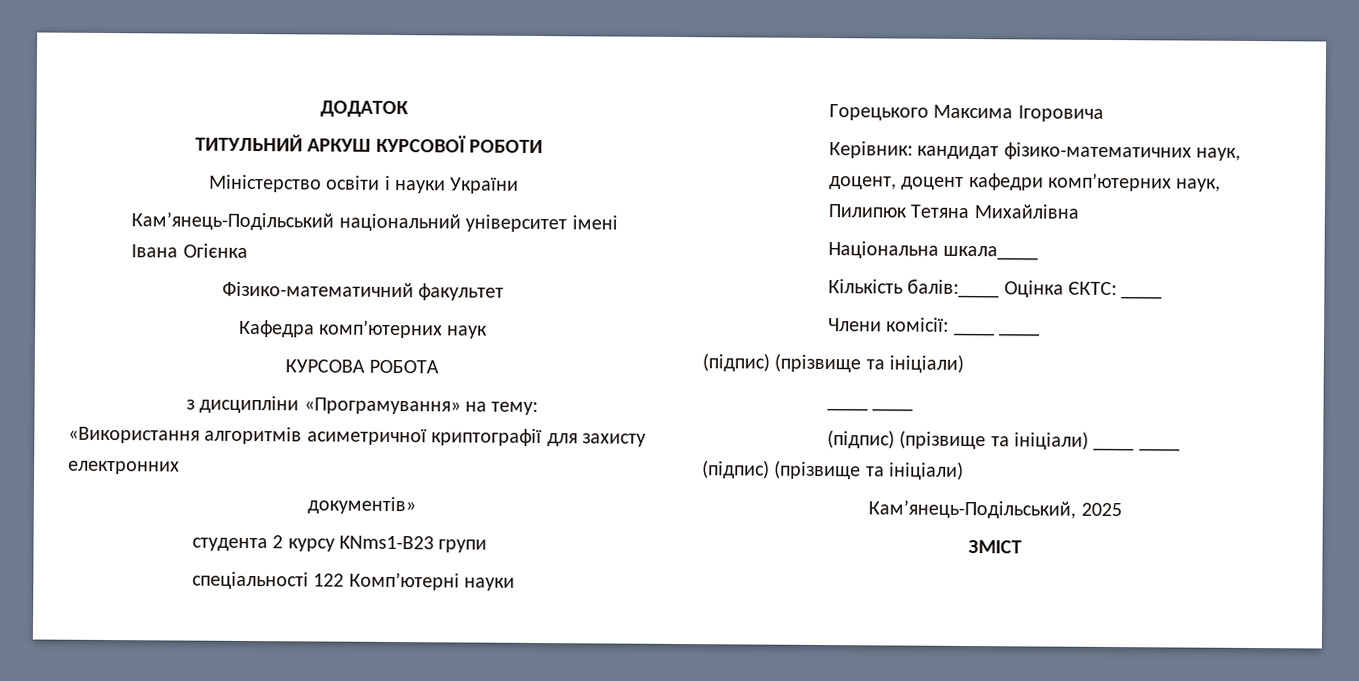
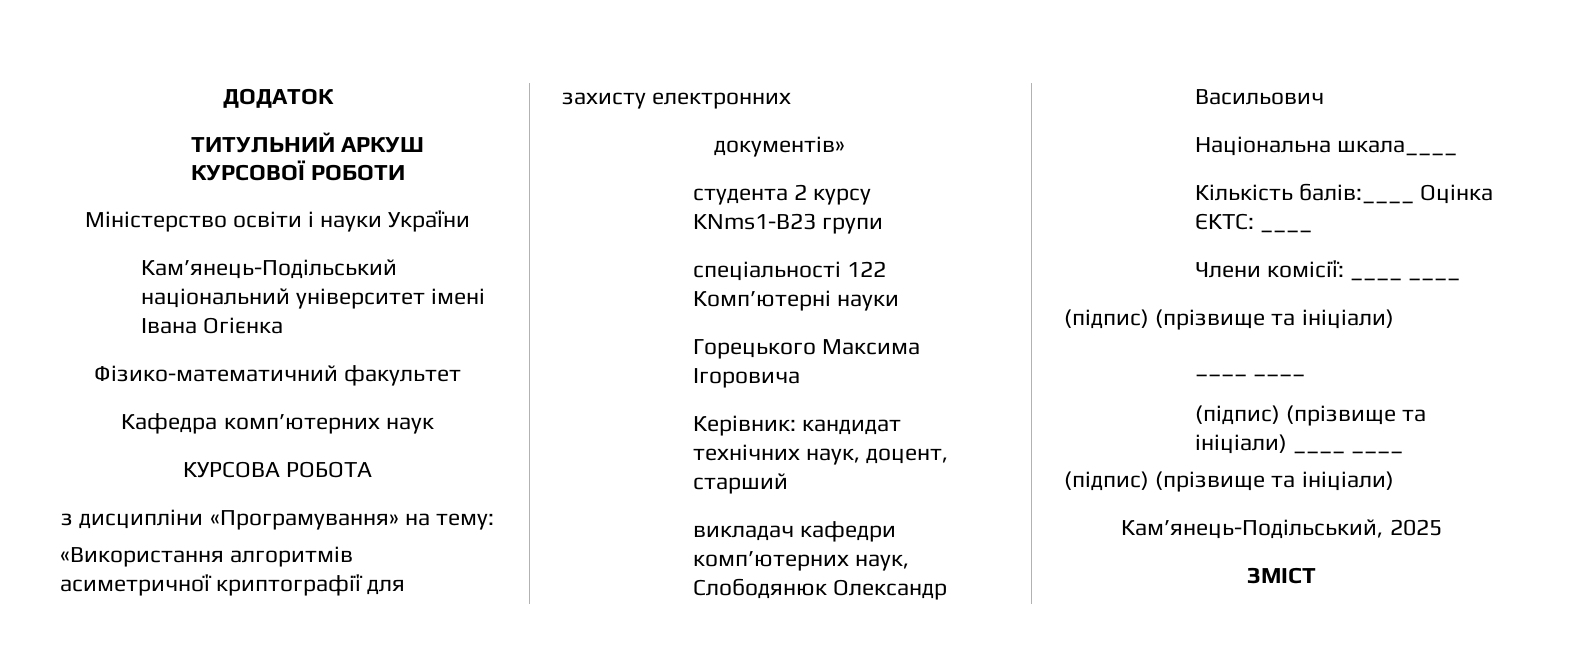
- Керівник: кандидат фізико-математичних наук, доцент, доцент кафедри комп’ютерних наук, Пилипюк Тетяна Михайлівна
+ Керівник: кандидат технічних наук, доцент, старший
+ викладач кафедри комп’ютерних наук, Слободянюк Олександр Васильович

